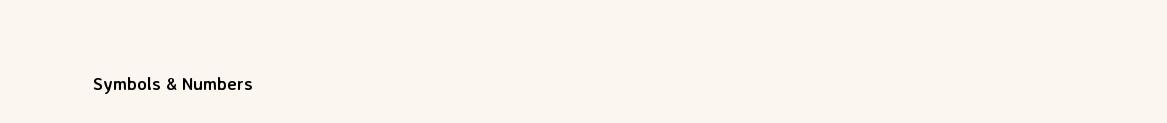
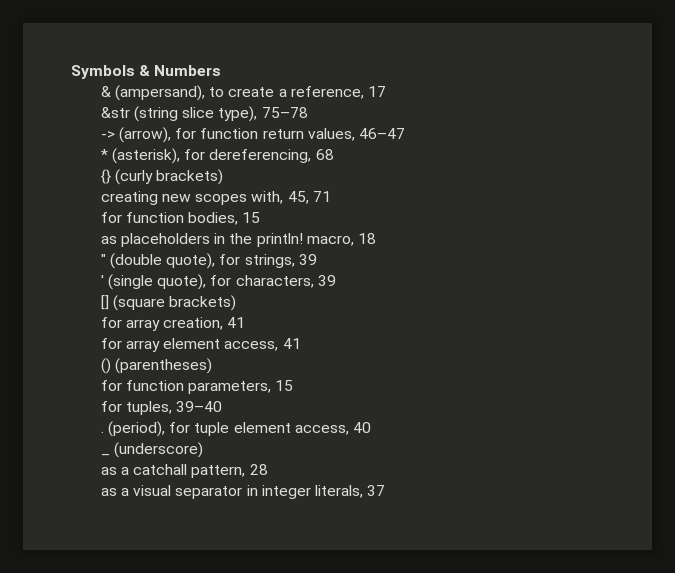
+ & (ampersand), to create a reference, 17
+ &str (string slice type), 75–78
+ -> (arrow), for function return values, 46–47
+ * (asterisk), for dereferencing, 68
+ {} (curly brackets)
+ creating new scopes with, 45, 71
+ for function bodies, 15
+ as placeholders in the println! macro, 18
+ " (double quote), for strings, 39
+ ' (single quote), for characters, 39
+ [] (square brackets)
+ for array creation, 41
+ for array element access, 41
+ () (parentheses)
+ for function parameters, 15
+ for tuples, 39–40
+ . (period), for tuple element access, 40
+ _ (underscore)
+ as a catchall pattern, 28
+ as a visual separator in integer literals, 37

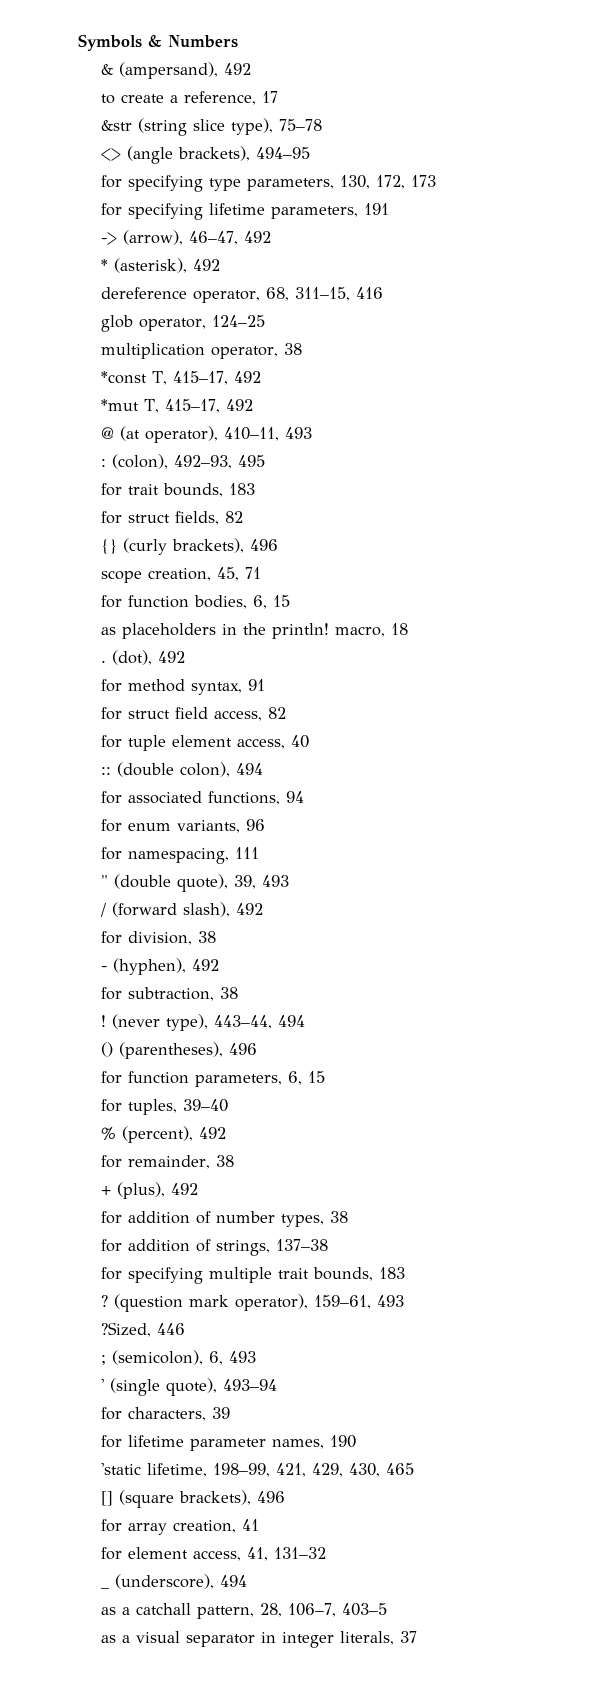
- & (ampersand), to create a reference, 17
+ & (ampersand), 492
+ to create a reference, 17
- -> (arrow), for function return values, 46–47
- * (asterisk), for dereferencing, 68
- {} (curly brackets)
- creating new scopes with, 45, 71
+ <> (angle brackets), 494–95
+ for specifying type parameters, 130, 172, 173
+ for specifying lifetime parameters, 191
+ -> (arrow), 46–47, 492
+ * (asterisk), 492
+ dereference operator, 68, 311–15, 416
+ glob operator, 124–25
+ multiplication operator, 38
+ *const T, 415–17, 492
+ *mut T, 415–17, 492
+ @ (at operator), 410–11, 493
+ : (colon), 492–93, 495
+ for trait bounds, 183
+ for struct fields, 82
+ {} (curly brackets), 496
+ scope creation, 45, 71
- for function bodies, 15
+ for function bodies, 6, 15
- " (double quote), for strings, 39
+ . (dot), 492
+ for method syntax, 91
+ for struct field access, 82
+ for tuple element access, 40
+ :: (double colon), 494
+ for associated functions, 94
+ for enum variants, 96
+ for namespacing, 111
+ " (double quote), 39, 493
+ / (forward slash), 492
+ for division, 38
+ - (hyphen), 492
+ for subtraction, 38
+ ! (never type), 443–44, 494
+ () (parentheses), 496
+ for function parameters, 6, 15
+ for tuples, 39–40
+ % (percent), 492
+ for remainder, 38
+ + (plus), 492
+ for addition of number types, 38
+ for addition of strings, 137–38
+ for specifying multiple trait bounds, 183
+ ? (question mark operator), 159–61, 493
+ ?Sized, 446
+ ; (semicolon), 6, 493
- ' (single quote), for characters, 39
+ ' (single quote), 493–94
+ for characters, 39
+ for lifetime parameter names, 190
+ 'static lifetime, 198–99, 421, 429, 430, 465
- [] (square brackets)
+ [] (square brackets), 496
- for array element access, 41
- () (parentheses)
- for function parameters, 15
- for tuples, 39–40
- . (period), for tuple element access, 40
+ for element access, 41, 131–32
- _ (underscore)
+ _ (underscore), 494
- as a catchall pattern, 28
+ as a catchall pattern, 28, 106–7, 403–5

